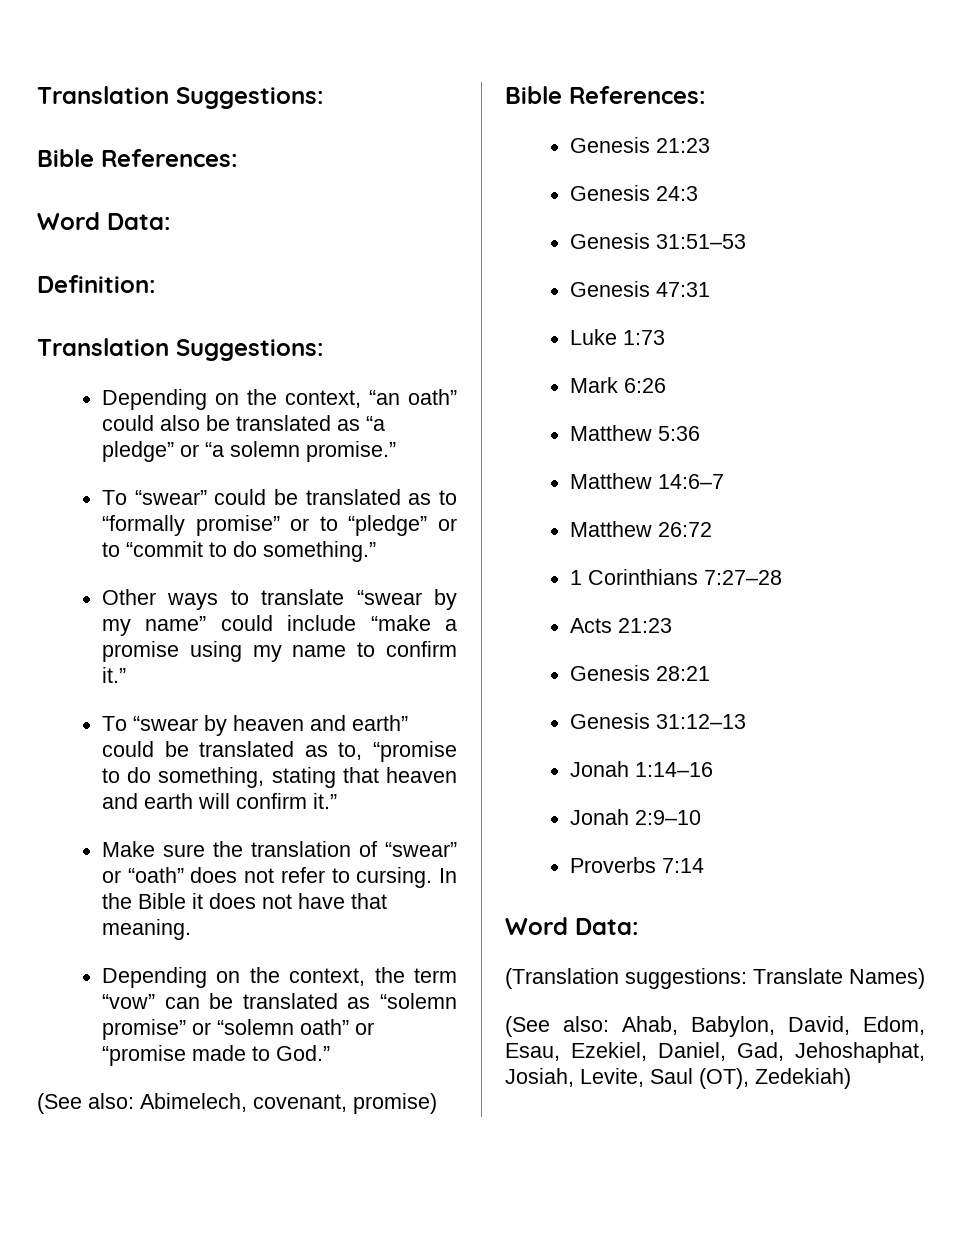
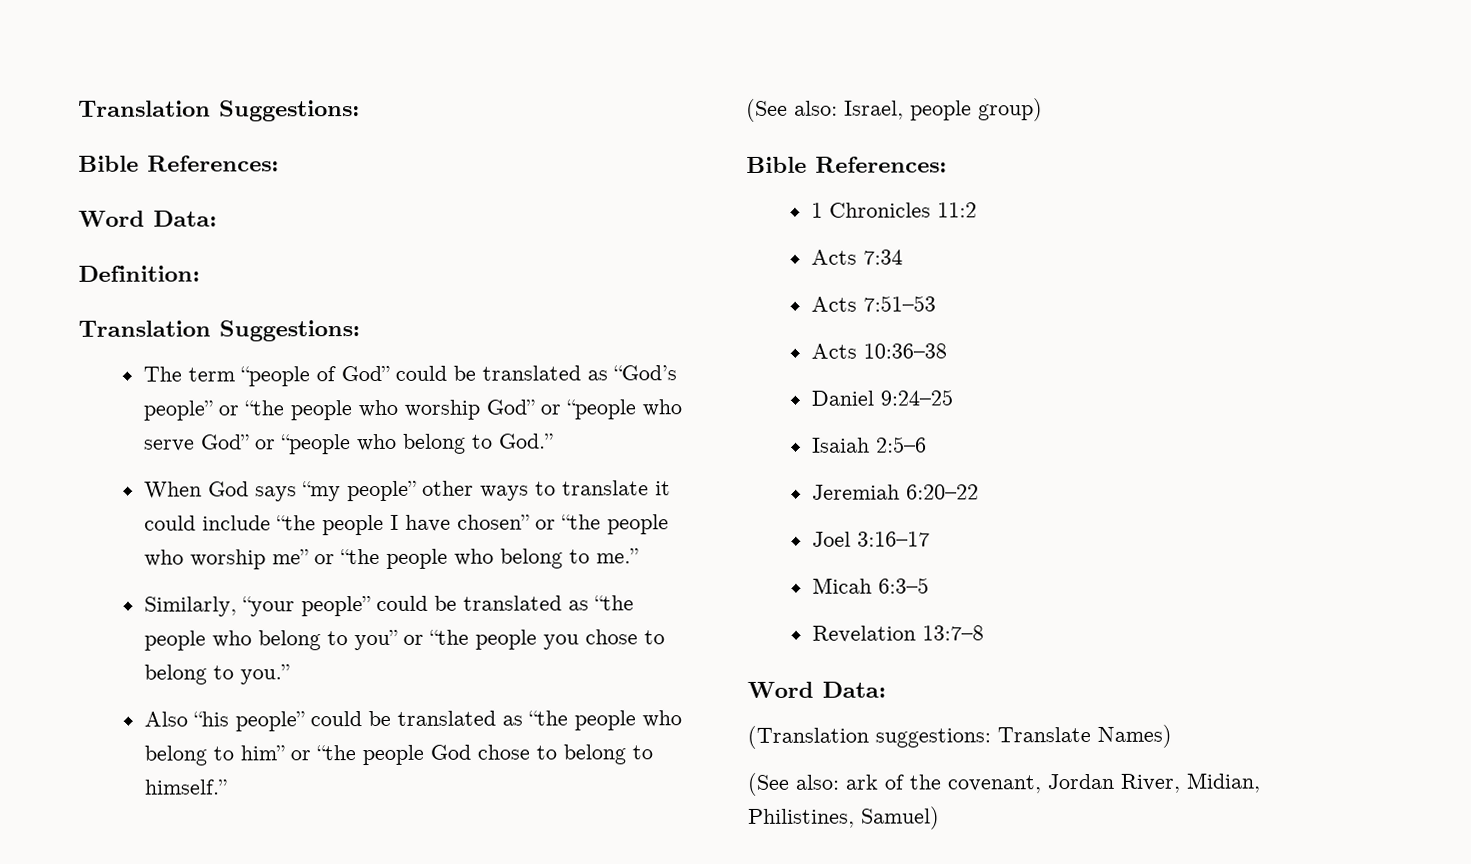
- Depending on the context, “an oath” could also be translated as “a pledge” or “a solemn promise.”
- To “swear” could be translated as to “formally promise” or to “pledge” or to “commit to do something.”
- Other ways to translate “swear by my name” could include “make a promise using my name to confirm it.”
- To “swear by heaven and earth” could be translated as to, “promise to do something, stating that heaven and earth will confirm it.”
- Make sure the translation of “swear” or “oath” does not refer to cursing. In the Bible it does not have that meaning.
- Depending on the context, the term “vow” can be translated as “solemn promise” or “solemn oath” or “promise made to God.”
- (See also: Abimelech, covenant, promise)
+ The term “people of God” could be translated as “God’s people” or “the people who worship God” or “people who serve God” or “people who belong to God.”
+ When God says “my people” other ways to translate it could include “the people I have chosen” or “the people who worship me” or “the people who belong to me.”
+ Similarly, “your people” could be translated as “the people who belong to you” or “the people you chose to belong to you.”
+ Also “his people” could be translated as “the people who belong to him” or “the people God chose to belong to himself.”
+ (See also: Israel, people group)
  Bible References:
- Genesis 21:23
- Genesis 24:3
- Genesis 31:51–53
- Genesis 47:31
- Luke 1:73
- Mark 6:26
- Matthew 5:36
- Matthew 14:6–7
- Matthew 26:72
- 1 Corinthians 7:27–28
- Acts 21:23
- Genesis 28:21
- Genesis 31:12–13
- Jonah 1:14–16
- Jonah 2:9–10
- Proverbs 7:14
+ 1 Chronicles 11:2
+ Acts 7:34
+ Acts 7:51–53
+ Acts 10:36–38
+ Daniel 9:24–25
+ Isaiah 2:5–6
+ Jeremiah 6:20–22
+ Joel 3:16–17
+ Micah 6:3–5
+ Revelation 13:7–8
- (See also: Ahab, Babylon, David, Edom, Esau, Ezekiel, Daniel, Gad, Jehoshaphat, Josiah, Levite, Saul (OT), Zedekiah)
+ (See also: ark of the covenant, Jordan River, Midian, Philistines, Samuel)

